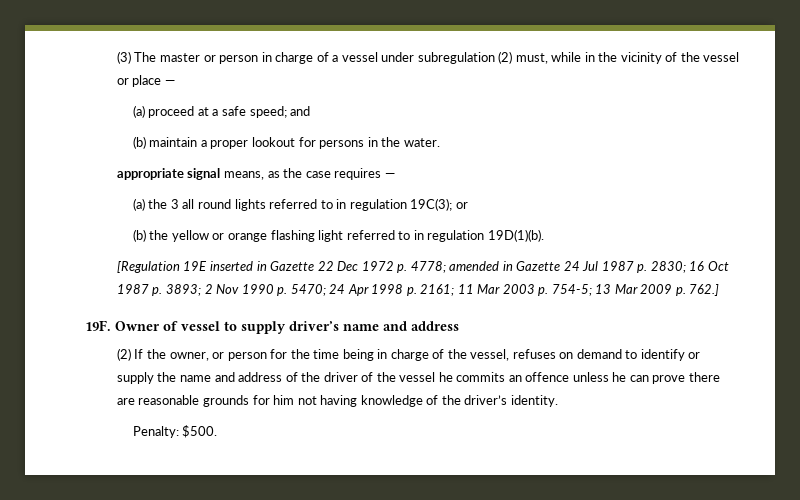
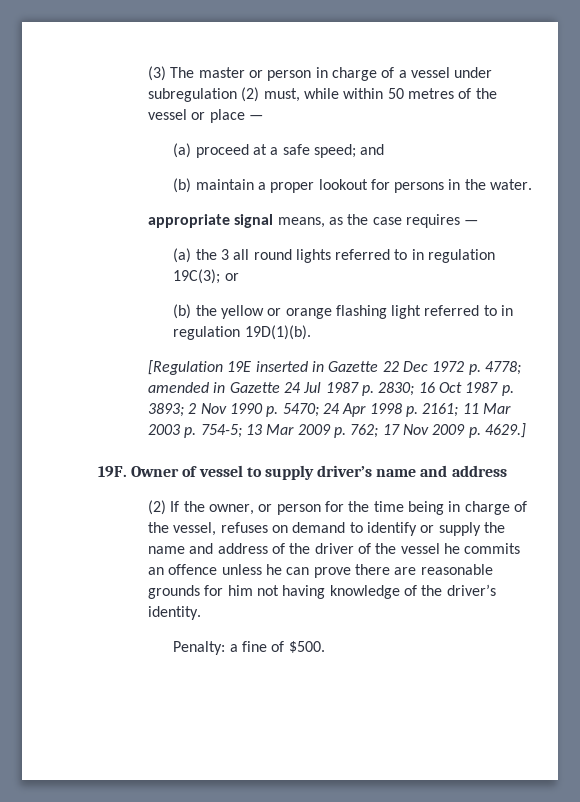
- (3) The master or person in charge of a vessel under subregulation (2) must, while in the vicinity of the vessel or place —
+ (3) The master or person in charge of a vessel under subregulation (2) must, while within 50 metres of the vessel or place —
- [Regulation 19E inserted in Gazette 22 Dec 1972 p. 4778; amended in Gazette 24 Jul 1987 p. 2830; 16 Oct 1987 p. 3893; 2 Nov 1990 p. 5470; 24 Apr 1998 p. 2161; 11 Mar 2003 p. 754-5; 13 Mar 2009 p. 762.]
+ [Regulation 19E inserted in Gazette 22 Dec 1972 p. 4778; amended in Gazette 24 Jul 1987 p. 2830; 16 Oct 1987 p. 3893; 2 Nov 1990 p. 5470; 24 Apr 1998 p. 2161; 11 Mar 2003 p. 754-5; 13 Mar 2009 p. 762; 17 Nov 2009 p. 4629.]
- Penalty: $500.
+ Penalty: a fine of $500.

